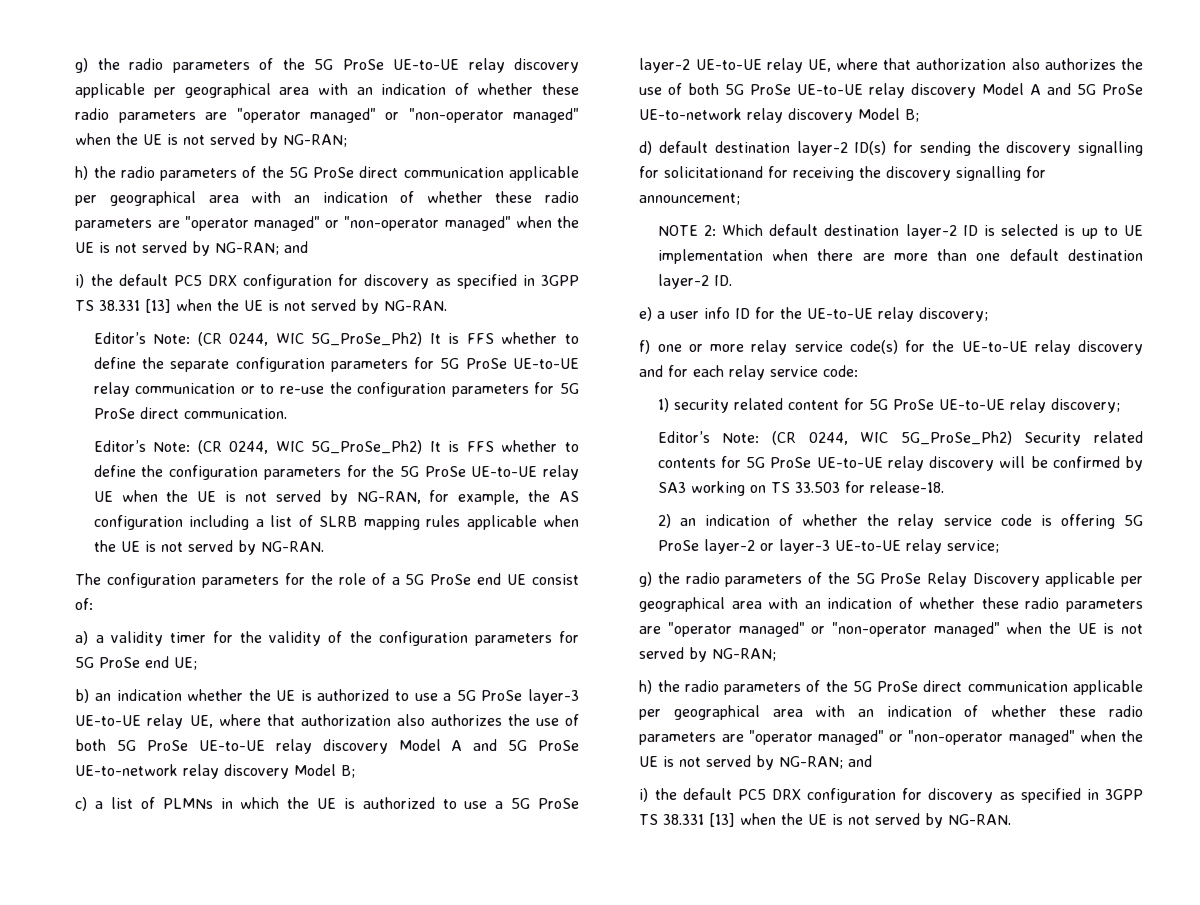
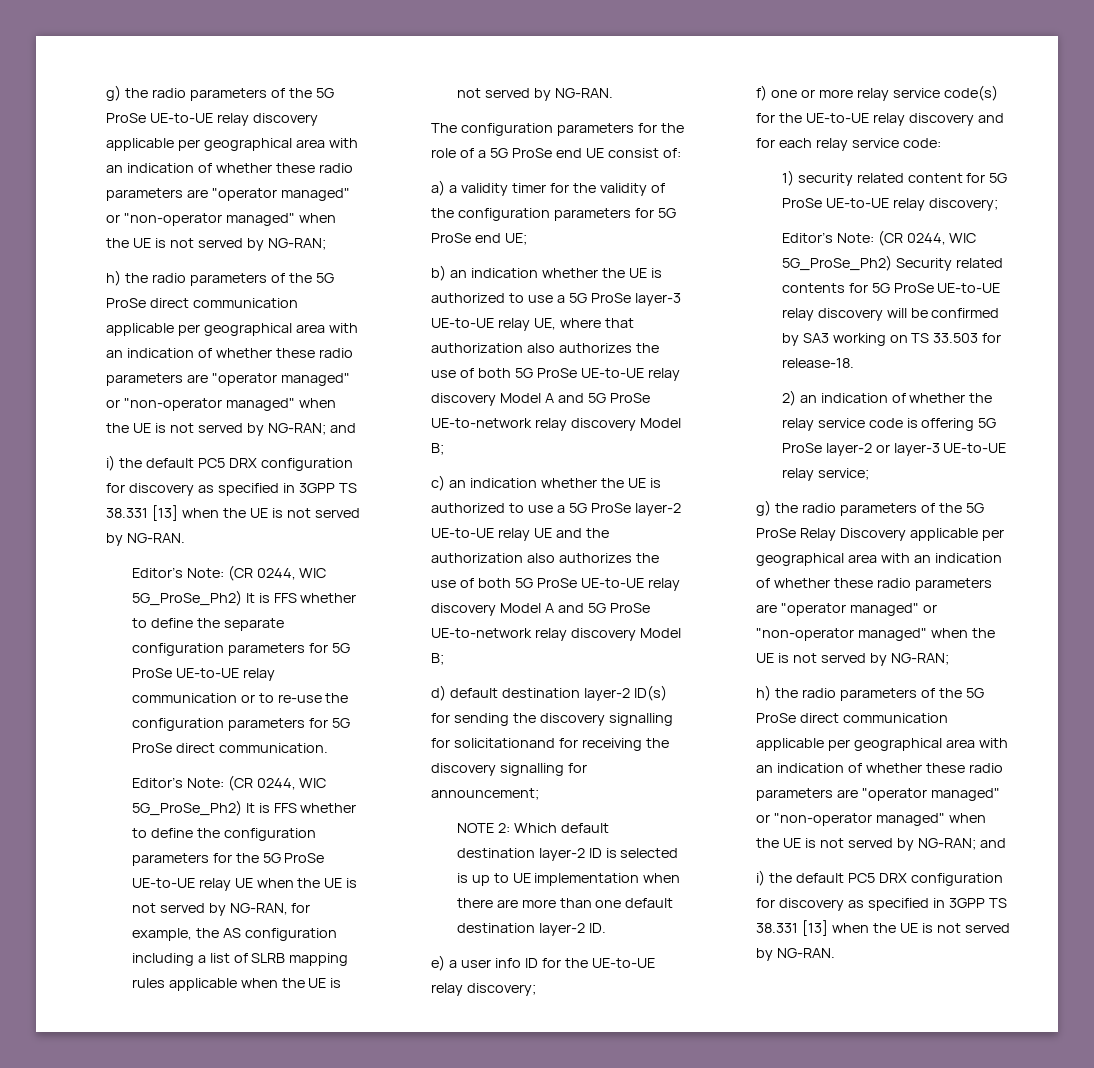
- c) a list of PLMNs in which the UE is authorized to use a 5G ProSe layer-2 UE-to-UE relay UE, where that authorization also authorizes the use of both 5G ProSe UE-to-UE relay discovery Model A and 5G ProSe UE-to-network relay discovery Model B;
+ c) an indication whether the UE is authorized to use a 5G ProSe layer-2 UE-to-UE relay UE and the authorization also authorizes the use of both 5G ProSe UE-to-UE relay discovery Model A and 5G ProSe UE-to-network relay discovery Model B;

